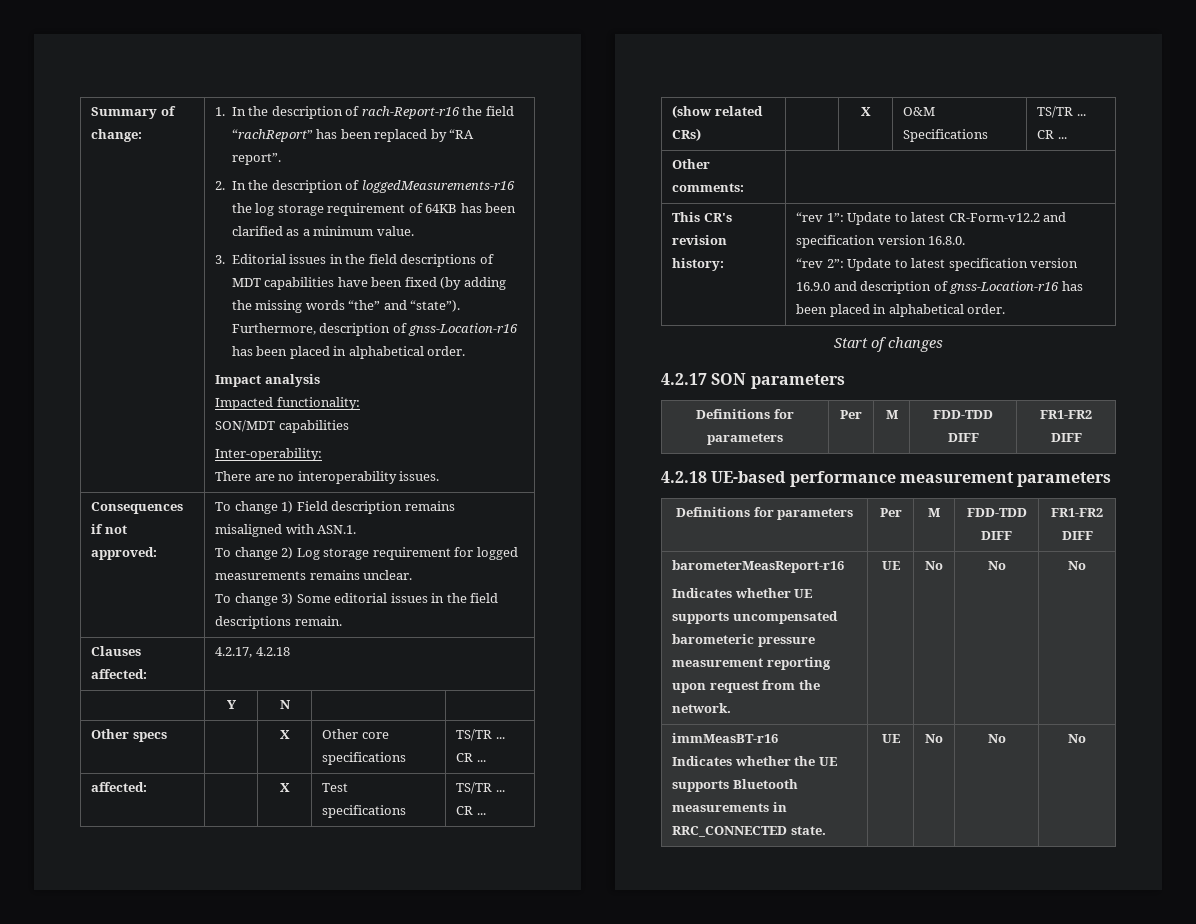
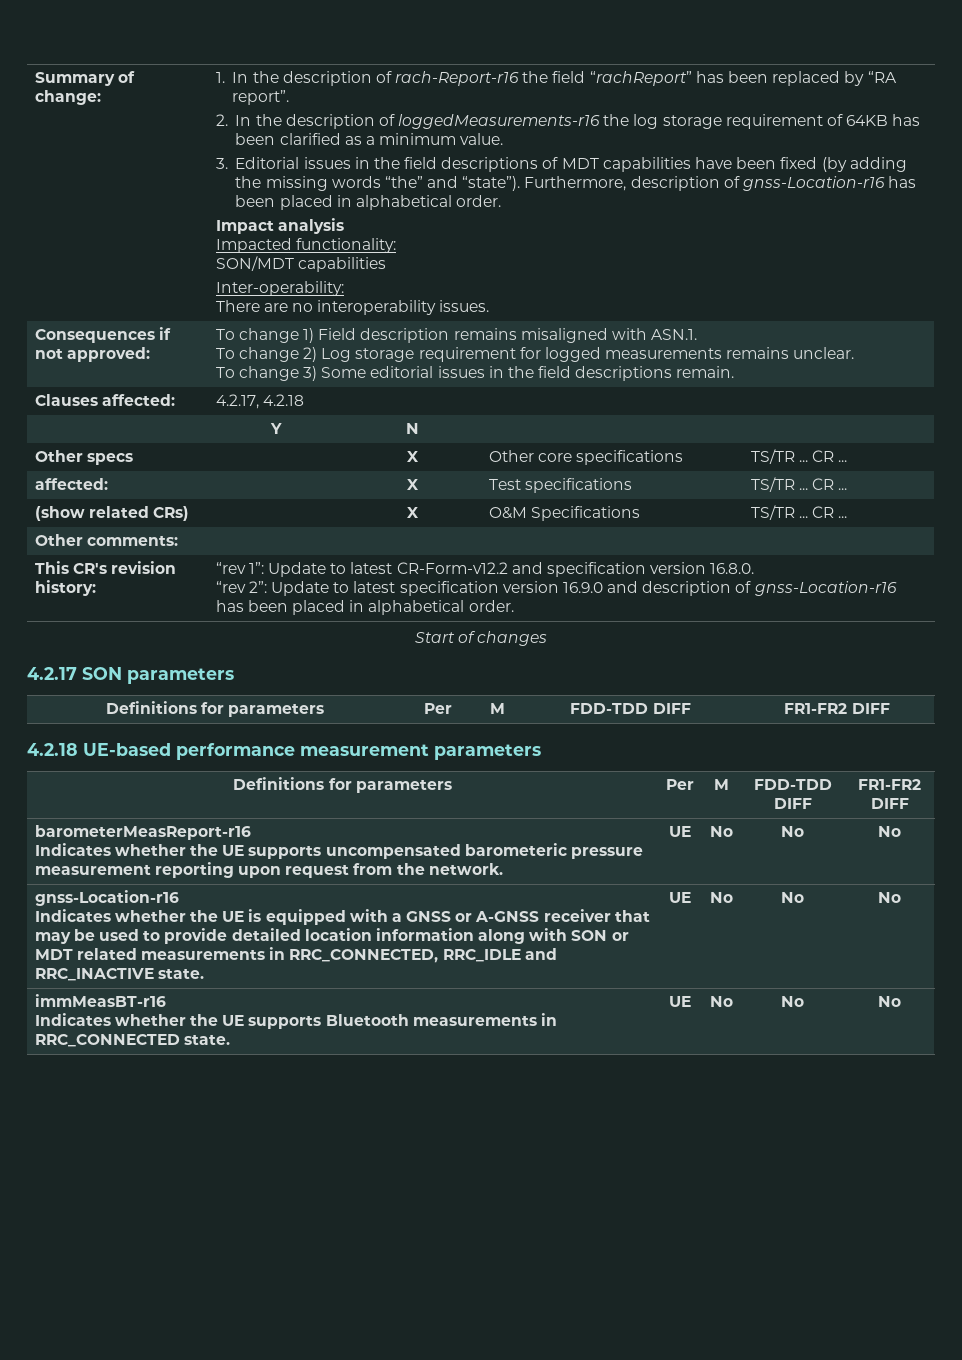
  barometerMeasReport-r16
- Indicates whether UE supports uncompensated barometeric pressure measurement reporting upon request from the network. | UE | No | No | No
+ Indicates whether the UE supports uncompensated barometeric pressure measurement reporting upon request from the network. | UE | No | No | No
+ gnss-Location-r16
+ Indicates whether the UE is equipped with a GNSS or A-GNSS receiver that may be used to provide detailed location information along with SON or MDT related measurements in RRC_CONNECTED, RRC_IDLE and RRC_INACTIVE state. | UE | No | No | No

